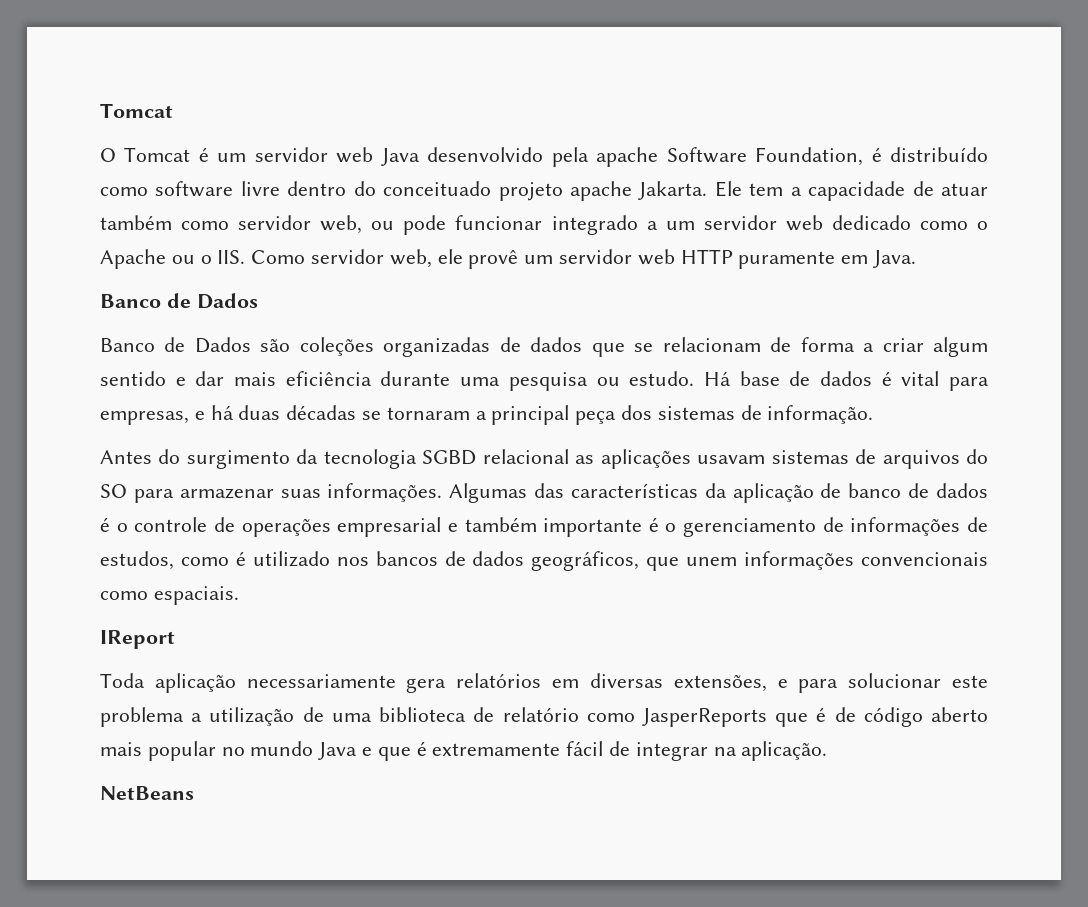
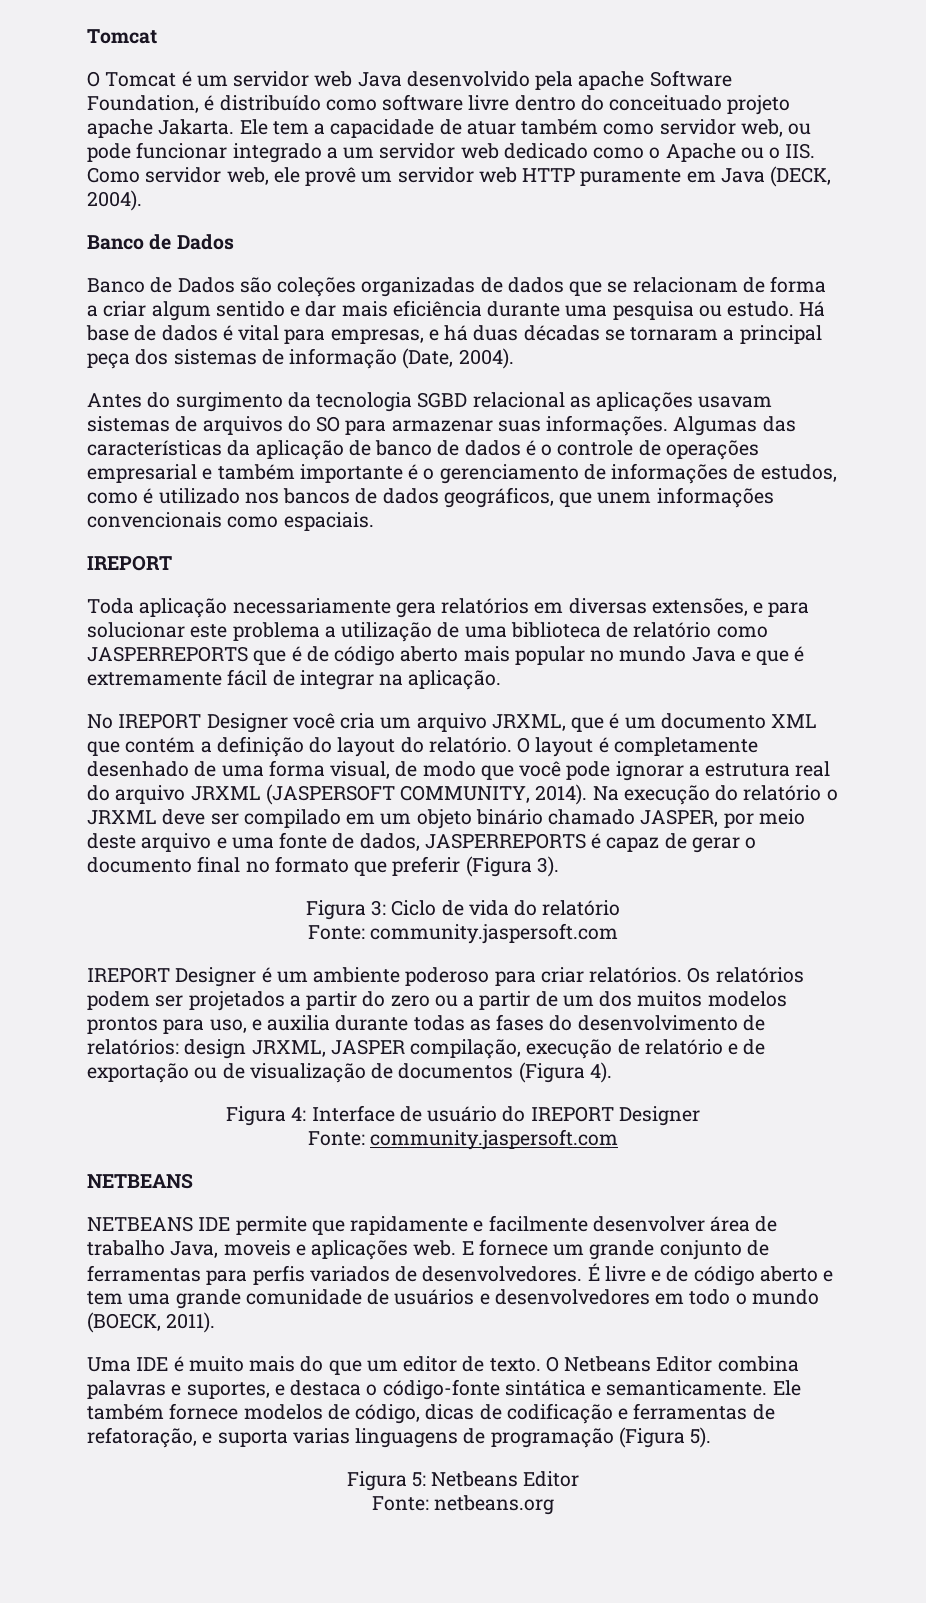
- Ele tem a capacidade de atuar também como servidor web, ou pode funcionar integrado a um servidor web dedicado como o Apache ou o IIS. Como servidor web, ele provê um servidor web HTTP puramente em Java.
+ Ele tem a capacidade de atuar também como servidor web, ou pode funcionar integrado a um servidor web dedicado como o Apache ou o IIS. Como servidor web, ele provê um servidor web HTTP puramente em Java (DECK, 2004).
- Há base de dados é vital para empresas, e há duas décadas se tornaram a principal peça dos sistemas de informação.
+ Há base de dados é vital para empresas, e há duas décadas se tornaram a principal peça dos sistemas de informação (Date, 2004).
  Algumas das características da aplicação de banco de dados é o controle de operações empresarial e também importante é o gerenciamento de informações de estudos, como é utilizado nos bancos de dados geográficos, que unem informações convencionais como espaciais.
- IReport
+ IREPORT
- Toda aplicação necessariamente gera relatórios em diversas extensões, e para solucionar este problema a utilização de uma biblioteca de relatório como JasperReports que é de código aberto mais popular no mundo Java e que é extremamente fácil de integrar na aplicação.
+ Toda aplicação necessariamente gera relatórios em diversas extensões, e para solucionar este problema a utilização de uma biblioteca de relatório como JASPERREPORTS que é de código aberto mais popular no mundo Java e que é extremamente fácil de integrar na aplicação.
- NetBeans
+ No IREPORT Designer você cria um arquivo JRXML, que é um documento XML que contém a definição do layout do relatório. O layout é completamente desenhado de uma forma visual, de modo que você pode ignorar a estrutura real do arquivo JRXML (JASPERSOFT COMMUNITY, 2014). Na execução do relatório o JRXML deve ser compilado em um objeto binário chamado JASPER, por meio deste arquivo e uma fonte de dados, JASPERREPORTS é capaz de gerar o documento final no formato que preferir (Figura 3).
+ Figura 3: Ciclo de vida do relatório
+ Fonte: community.jaspersoft.com
+ IREPORT Designer é um ambiente poderoso para criar relatórios. Os relatórios podem ser projetados a partir do zero ou a partir de um dos muitos modelos prontos para uso, e auxilia durante todas as fases do desenvolvimento de relatórios: design JRXML, JASPER compilação, execução de relatório e de exportação ou de visualização de documentos (Figura 4).
+ Figura 4: Interface de usuário do IREPORT Designer
+ Fonte: community.jaspersoft.com
+ NETBEANS
+ NETBEANS IDE permite que rapidamente e facilmente desenvolver área de trabalho Java, moveis e aplicações web. E fornece um grande conjunto de ferramentas para perfis variados de desenvolvedores. É livre e de código aberto e tem uma grande comunidade de usuários e desenvolvedores em todo o mundo (BOECK, 2011).
+ Uma IDE é muito mais do que um editor de texto. O Netbeans Editor combina palavras e suportes, e destaca o código-fonte sintática e semanticamente. Ele também fornece modelos de código, dicas de codificação e ferramentas de refatoração, e suporta varias linguagens de programação (Figura 5).
+ Figura 5: Netbeans Editor
+ Fonte: netbeans.org

